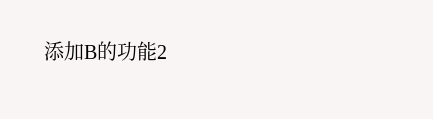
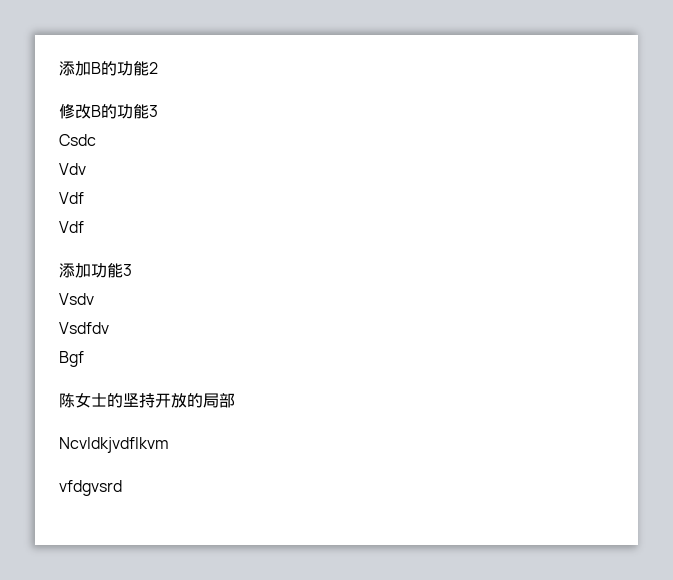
+ 修改B的功能3
+ Csdc
+ Vdv
+ Vdf
+ Vdf
+ 添加功能3
+ Vsdv
+ Vsdfdv
+ Bgf
+ 陈女士的坚持开放的局部
+ Ncvldkjvdflkvm
+ vfdgvsrd

